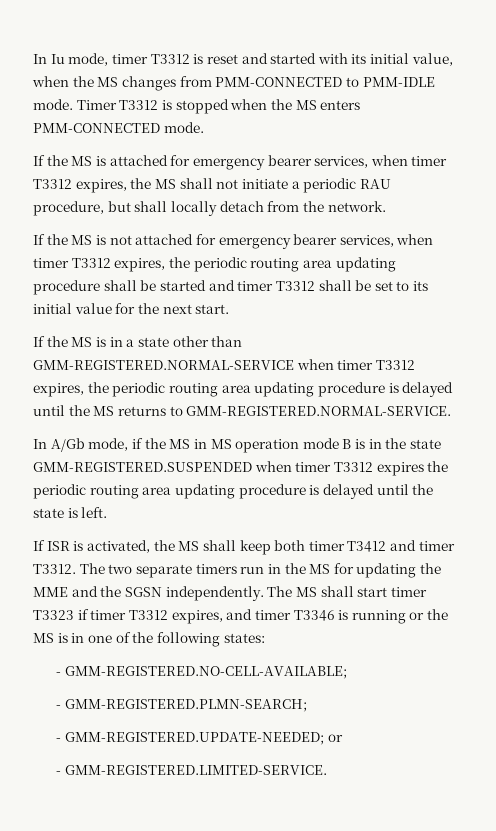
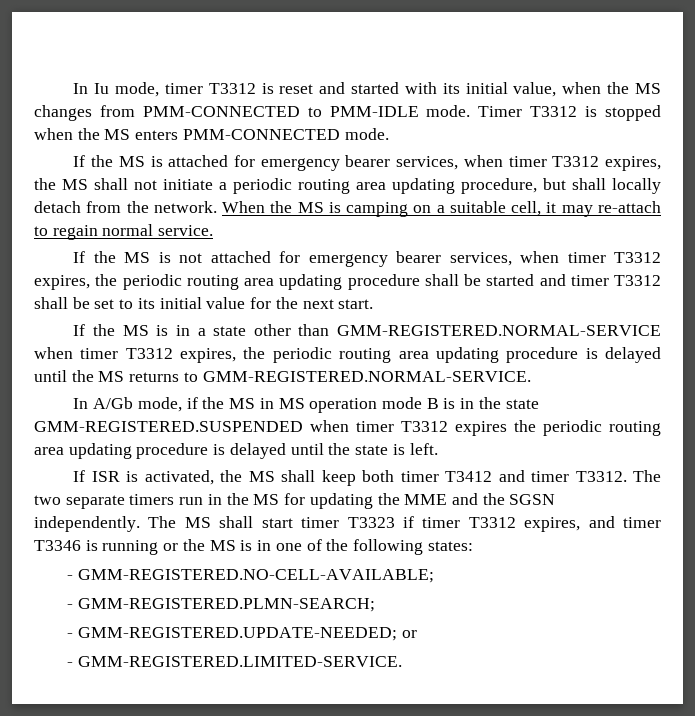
- If the MS is attached for emergency bearer services, when timer T3312 expires, the MS shall not initiate a periodic RAU procedure, but shall locally detach from the network.
+ If the MS is attached for emergency bearer services, when timer T3312 expires, the MS shall not initiate a periodic routing area updating procedure, but shall locally detach from the network. When the MS is camping on a suitable cell, it may re-attach to regain normal service.

